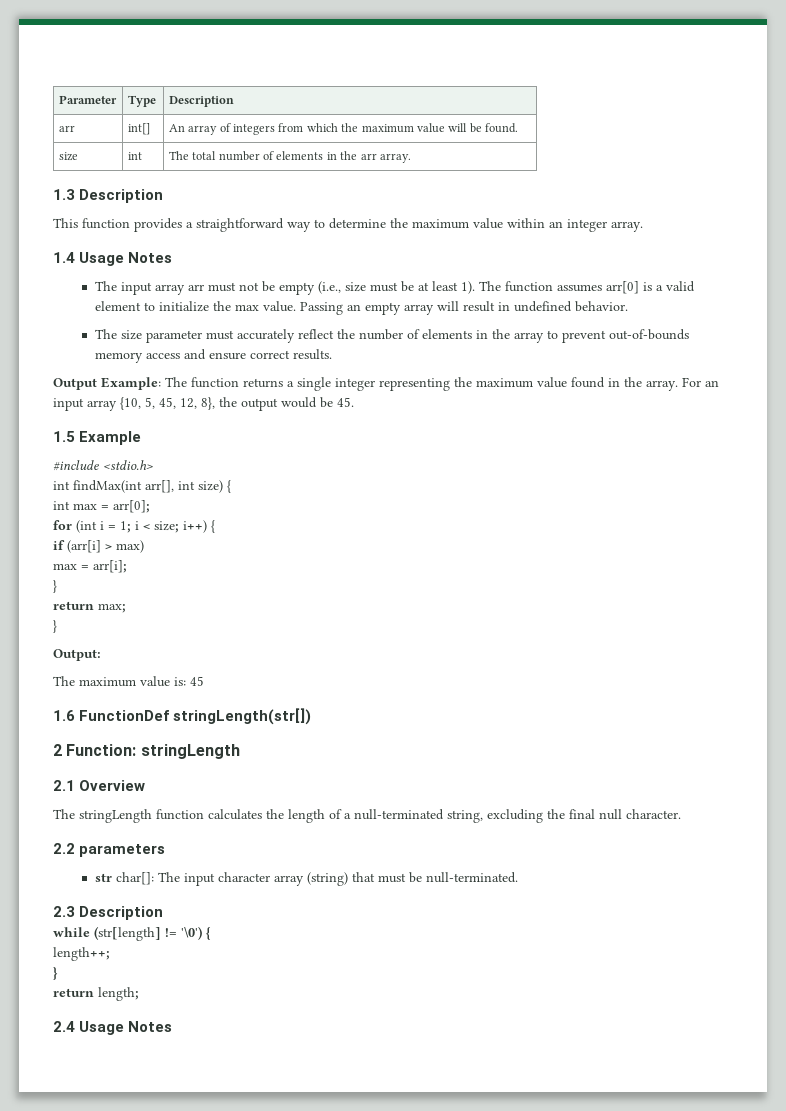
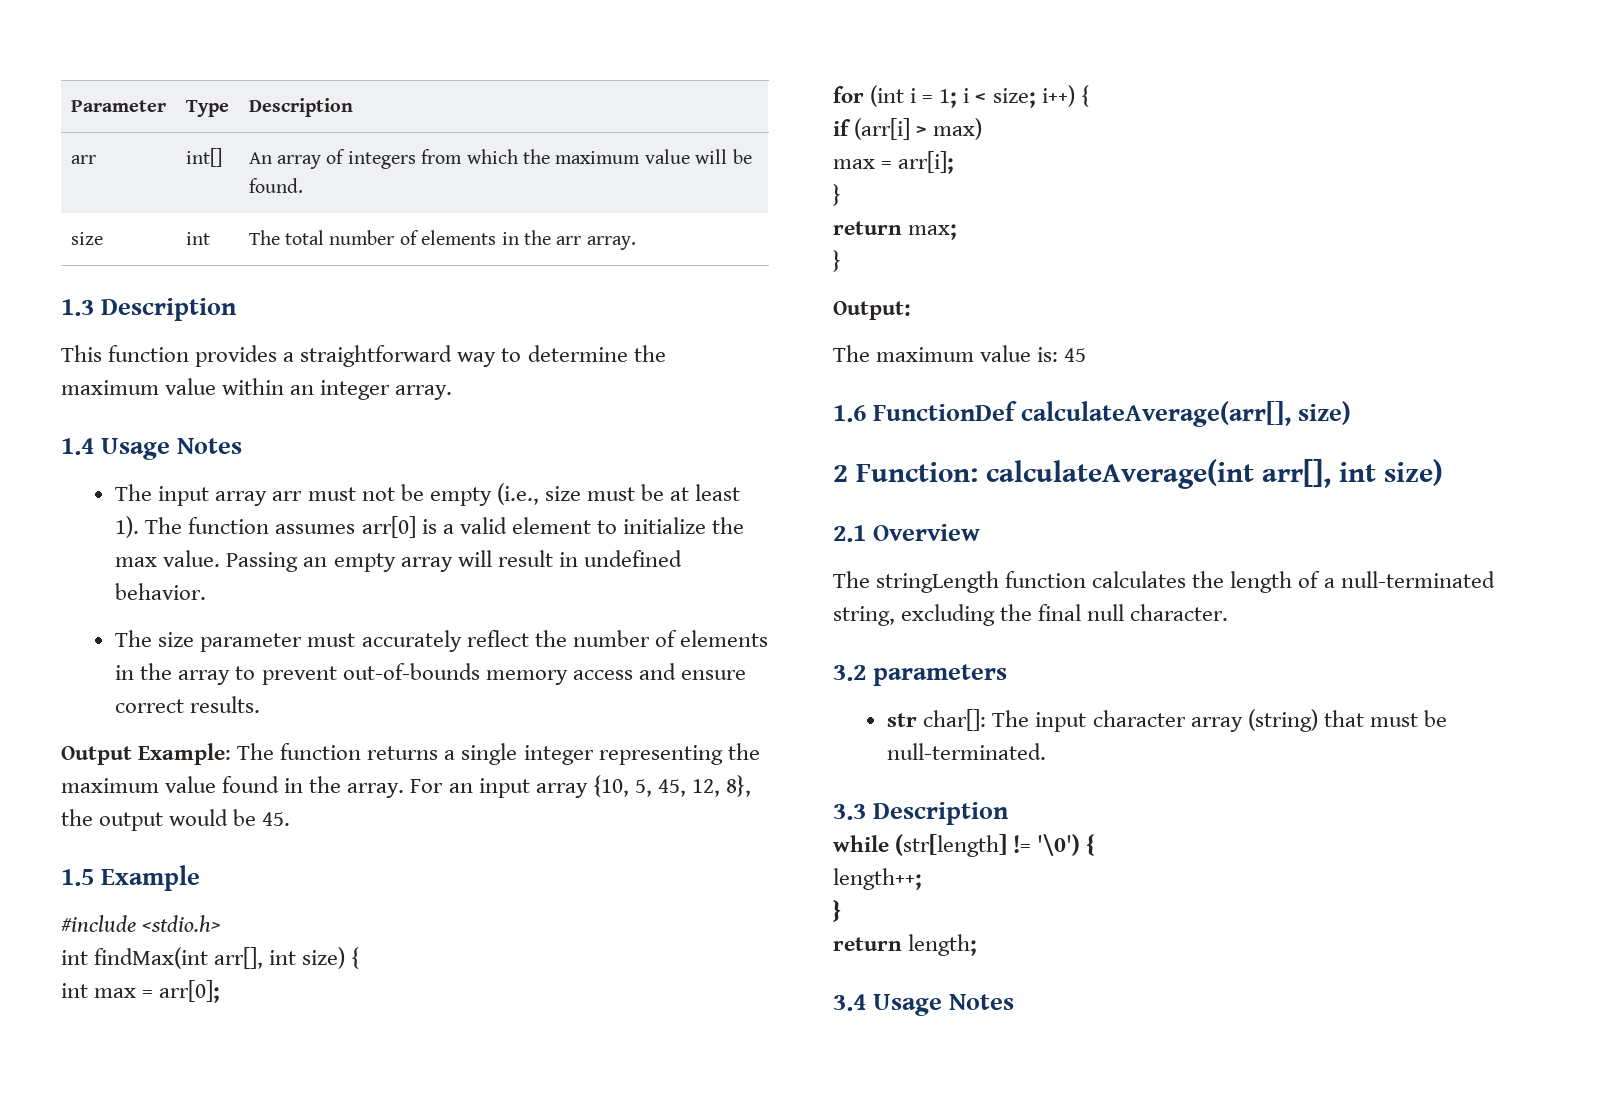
- 1.6 FunctionDef stringLength(str[])
+ 1.6 FunctionDef calculateAverage(arr[], size)
- 2 Function: stringLength
+ 2 Function: calculateAverage(int arr[], int size)
- 2.2 parameters
+ 3.2 parameters
- 2.3 Description
+ 3.3 Description
- 2.4 Usage Notes
+ 3.4 Usage Notes

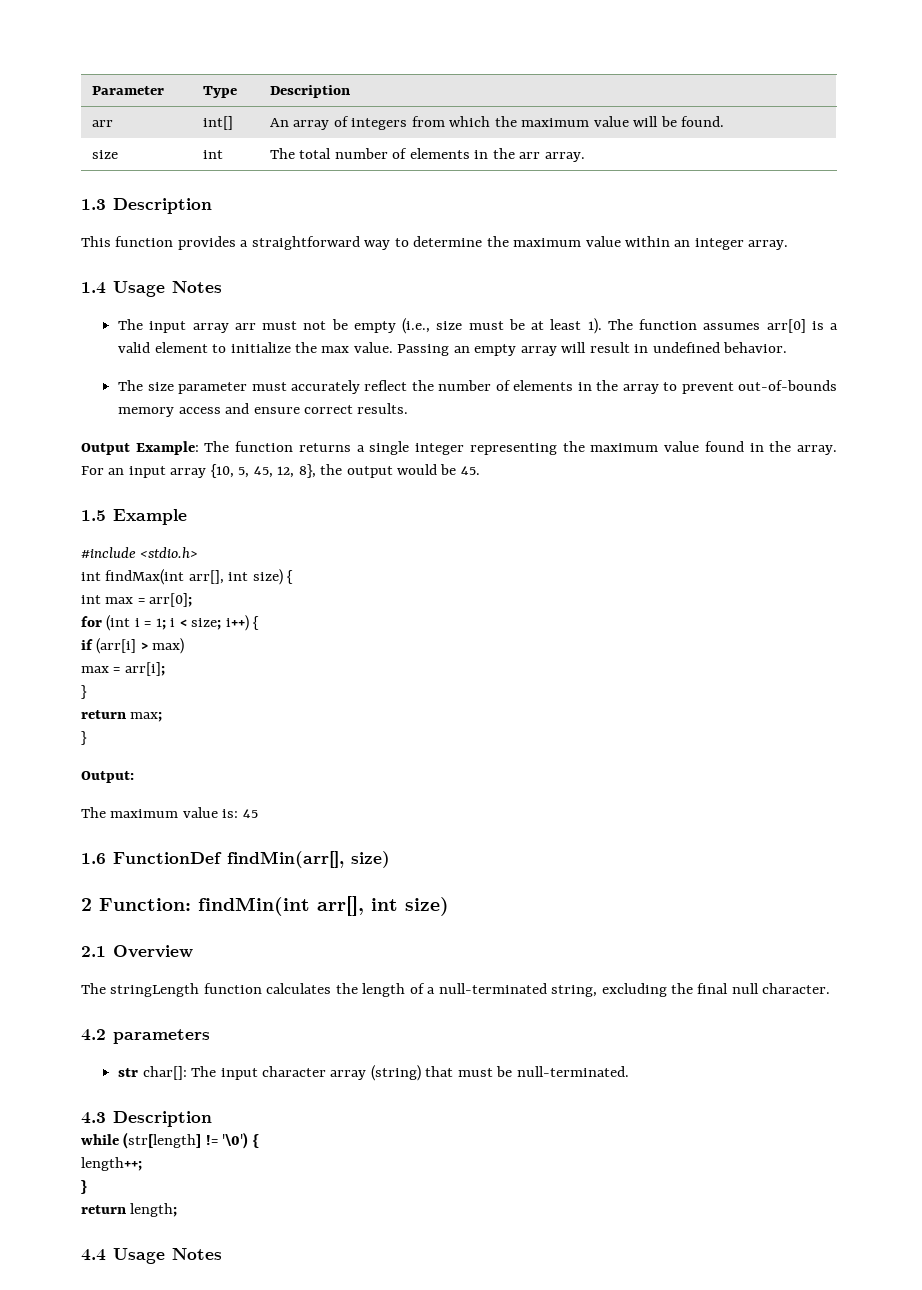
- 1.6 FunctionDef calculateAverage(arr[], size)
+ 1.6 FunctionDef findMin(arr[], size)
- 2 Function: calculateAverage(int arr[], int size)
+ 2 Function: findMin(int arr[], int size)
- 3.2 parameters
+ 4.2 parameters
- 3.3 Description
+ 4.3 Description
- 3.4 Usage Notes
+ 4.4 Usage Notes

